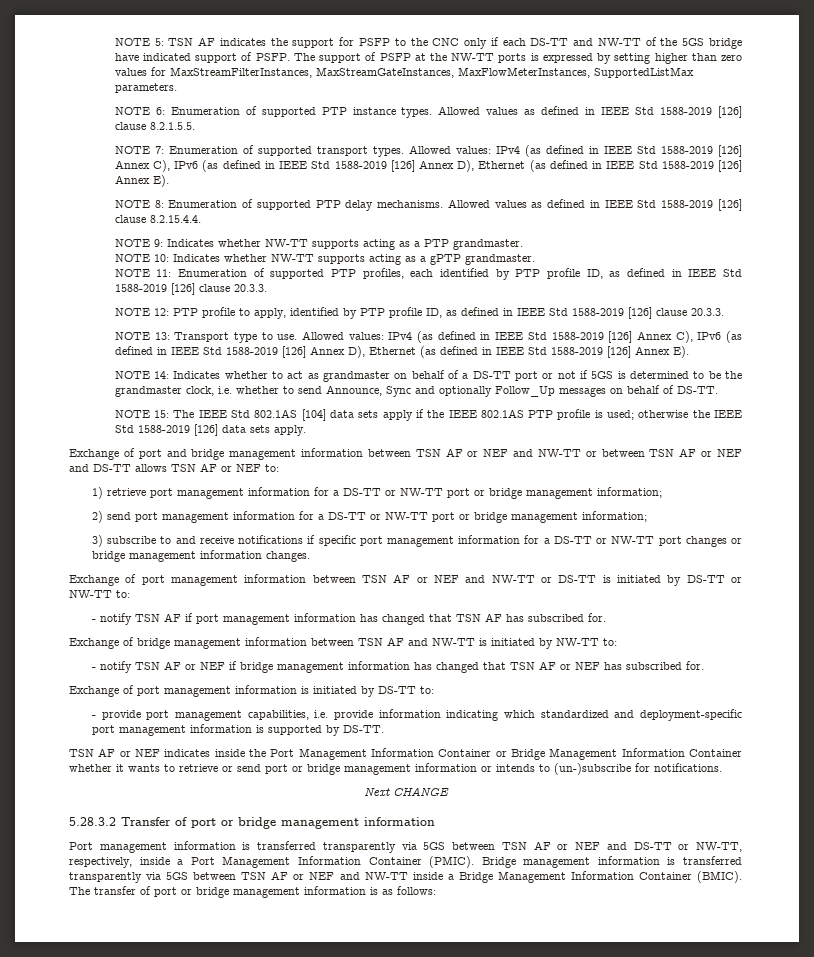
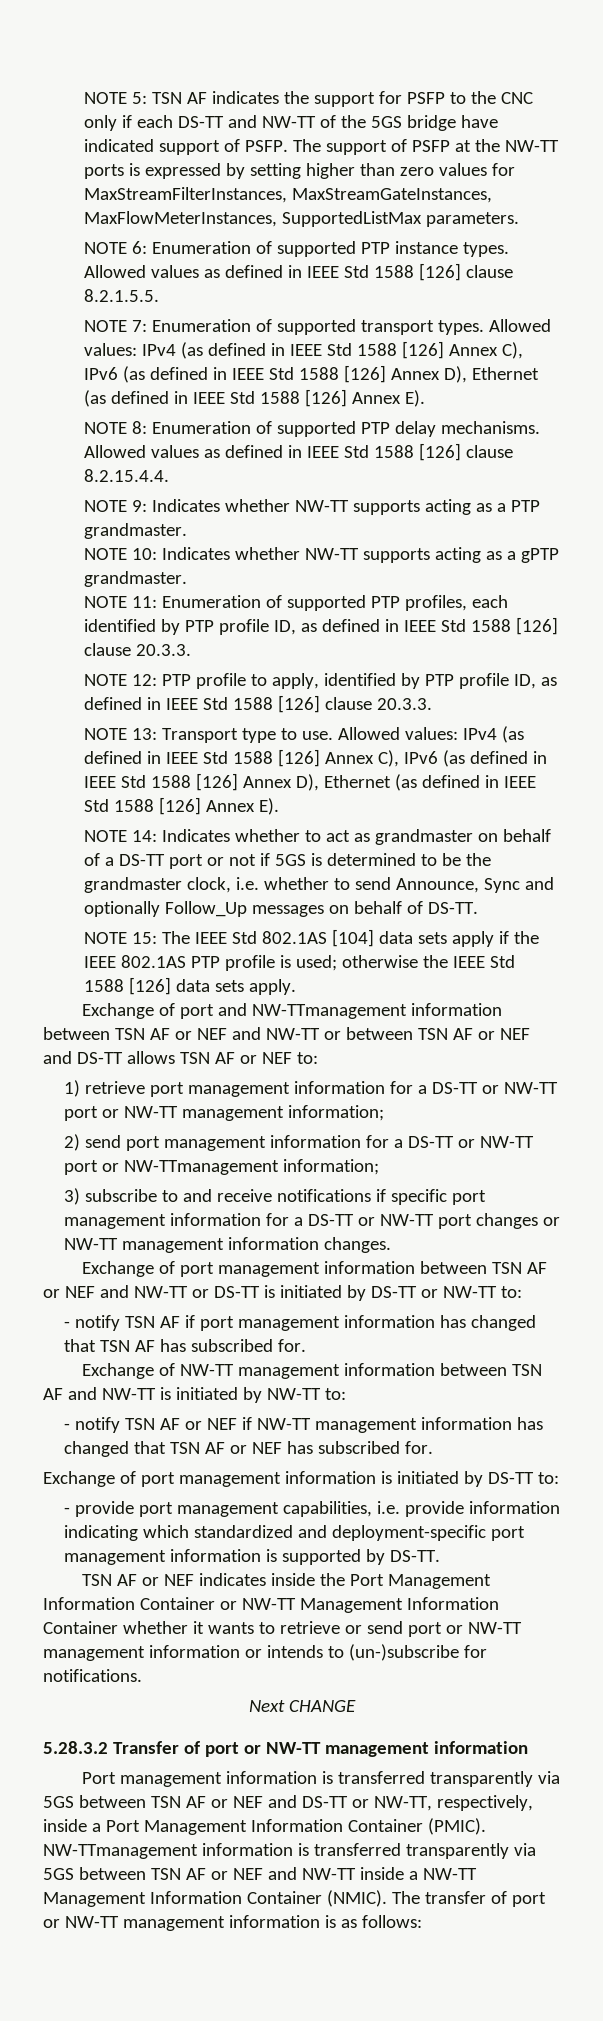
- Allowed values as defined in IEEE Std 1588-2019 [126] clause 8.2.1.5.5.
+ Allowed values as defined in IEEE Std 1588 [126] clause 8.2.1.5.5.
- NOTE 7: Enumeration of supported transport types. Allowed values: IPv4 (as defined in IEEE Std 1588-2019 [126] Annex C), IPv6 (as defined in IEEE Std 1588-2019 [126] Annex D), Ethernet (as defined in IEEE Std 1588-2019 [126] Annex E).
+ NOTE 7: Enumeration of supported transport types. Allowed values: IPv4 (as defined in IEEE Std 1588 [126] Annex C), IPv6 (as defined in IEEE Std 1588 [126] Annex D), Ethernet (as defined in IEEE Std 1588 [126] Annex E).
- Allowed values as defined in IEEE Std 1588-2019 [126] clause 8.2.15.4.4.
+ Allowed values as defined in IEEE Std 1588 [126] clause 8.2.15.4.4.
- NOTE 11: Enumeration of supported PTP profiles, each identified by PTP profile ID, as defined in IEEE Std 1588-2019 [126] clause 20.3.3.
+ NOTE 11: Enumeration of supported PTP profiles, each identified by PTP profile ID, as defined in IEEE Std 1588 [126] clause 20.3.3.
- NOTE 12: PTP profile to apply, identified by PTP profile ID, as defined in IEEE Std 1588-2019 [126] clause 20.3.3.
+ NOTE 12: PTP profile to apply, identified by PTP profile ID, as defined in IEEE Std 1588 [126] clause 20.3.3.
- NOTE 13: Transport type to use. Allowed values: IPv4 (as defined in IEEE Std 1588-2019 [126] Annex C), IPv6 (as defined in IEEE Std 1588-2019 [126] Annex D), Ethernet (as defined in IEEE Std 1588-2019 [126] Annex E).
+ NOTE 13: Transport type to use. Allowed values: IPv4 (as defined in IEEE Std 1588 [126] Annex C), IPv6 (as defined in IEEE Std 1588 [126] Annex D), Ethernet (as defined in IEEE Std 1588 [126] Annex E).
- NOTE 15: The IEEE Std 802.1AS [104] data sets apply if the IEEE 802.1AS PTP profile is used; otherwise the IEEE Std 1588-2019 [126] data sets apply.
+ NOTE 15: The IEEE Std 802.1AS [104] data sets apply if the IEEE 802.1AS PTP profile is used; otherwise the IEEE Std 1588 [126] data sets apply.
- Exchange of port and bridge management information between TSN AF or NEF and NW-TT or between TSN AF or NEF and DS-TT allows TSN AF or NEF to:
+ Exchange of port and NW-TTmanagement information between TSN AF or NEF and NW-TT or between TSN AF or NEF and DS-TT allows TSN AF or NEF to:
- 1) retrieve port management information for a DS-TT or NW-TT port or bridge management information;
+ 1) retrieve port management information for a DS-TT or NW-TT port or NW-TT management information;
- 2) send port management information for a DS-TT or NW-TT port or bridge management information;
+ 2) send port management information for a DS-TT or NW-TT port or NW-TTmanagement information;
- 3) subscribe to and receive notifications if specific port management information for a DS-TT or NW-TT port changes or bridge management information changes.
+ 3) subscribe to and receive notifications if specific port management information for a DS-TT or NW-TT port changes or NW-TT management information changes.
- Exchange of bridge management information between TSN AF and NW-TT is initiated by NW-TT to:
+ Exchange of NW-TT management information between TSN AF and NW-TT is initiated by NW-TT to:
- - notify TSN AF or NEF if bridge management information has changed that TSN AF or NEF has subscribed for.
+ - notify TSN AF or NEF if NW-TT management information has changed that TSN AF or NEF has subscribed for.
- TSN AF or NEF indicates inside the Port Management Information Container or Bridge Management Information Container whether it wants to retrieve or send port or bridge management information or intends to (un-)subscribe for notifications.
+ TSN AF or NEF indicates inside the Port Management Information Container or NW-TT Management Information Container whether it wants to retrieve or send port or NW-TT management information or intends to (un-)subscribe for notifications.
- 5.28.3.2 Transfer of port or bridge management information
+ 5.28.3.2 Transfer of port or NW-TT management information
- Bridge management information is transferred transparently via 5GS between TSN AF or NEF and NW-TT inside a Bridge Management Information Container (BMIC).
+ NW-TTmanagement information is transferred transparently via 5GS between TSN AF or NEF and NW-TT inside a NW-TT Management Information Container (NMIC).
- The transfer of port or bridge management information is as follows:
+ The transfer of port or NW-TT management information is as follows:

